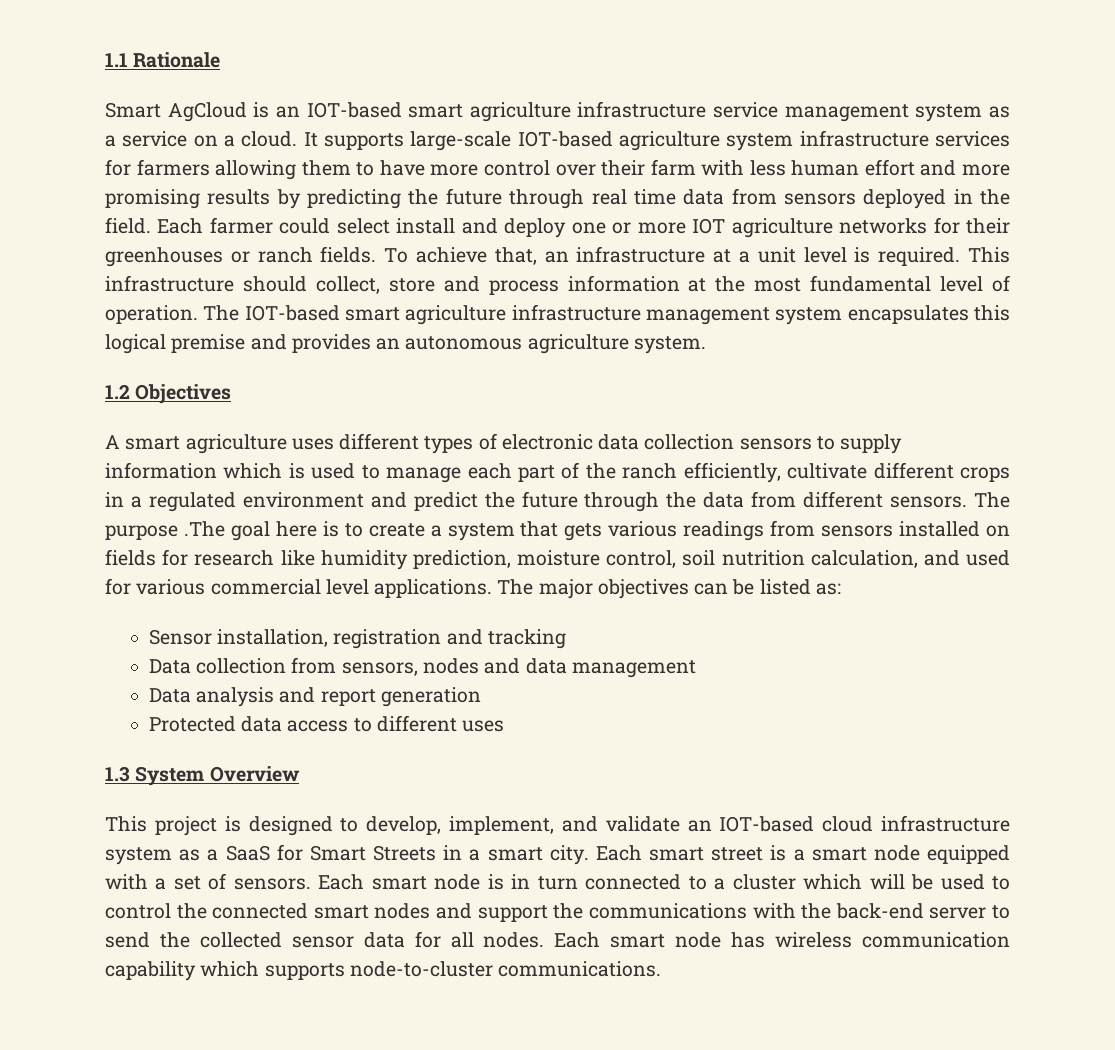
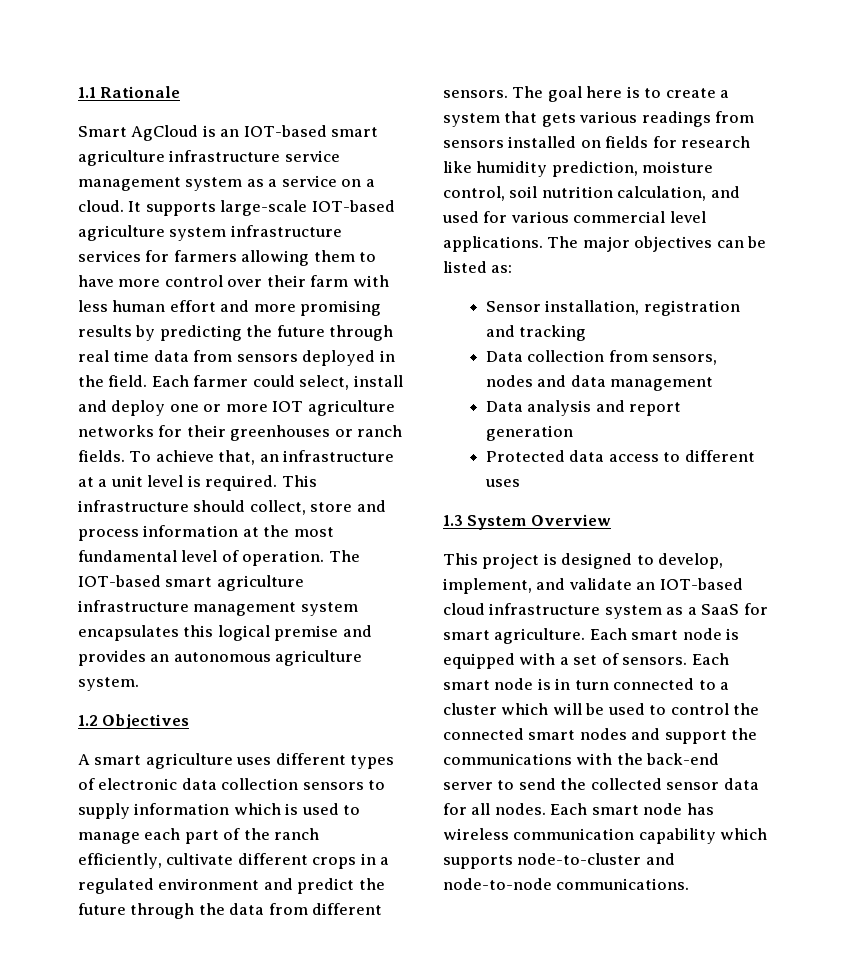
- Each farmer could select install and deploy one or more IOT agriculture networks for their greenhouses or ranch fields.
+ Each farmer could select, install and deploy one or more IOT agriculture networks for their greenhouses or ranch fields.
- The purpose .The goal here is to create a system that gets various readings from sensors installed on fields for research like humidity prediction, moisture control, soil nutrition calculation, and used for various commercial level applications.
+ The goal here is to create a system that gets various readings from sensors installed on fields for research like humidity prediction, moisture control, soil nutrition calculation, and used for various commercial level applications.
- This project is designed to develop, implement, and validate an IOT-based cloud infrastructure system as a SaaS for Smart Streets in a smart city. Each smart street is a smart node equipped with a set of sensors.
+ This project is designed to develop, implement, and validate an IOT-based cloud infrastructure system as a SaaS for smart agriculture. Each smart node is equipped with a set of sensors.
- Each smart node has wireless communication capability which supports node-to-cluster communications.
+ Each smart node has wireless communication capability which supports node-to-cluster and node-to-node communications.

